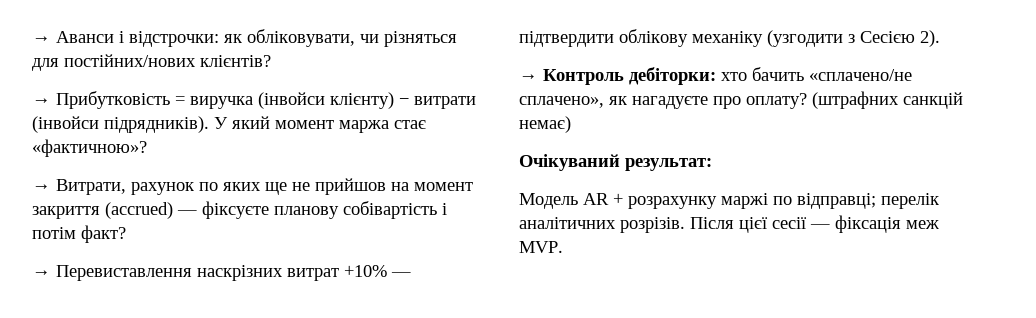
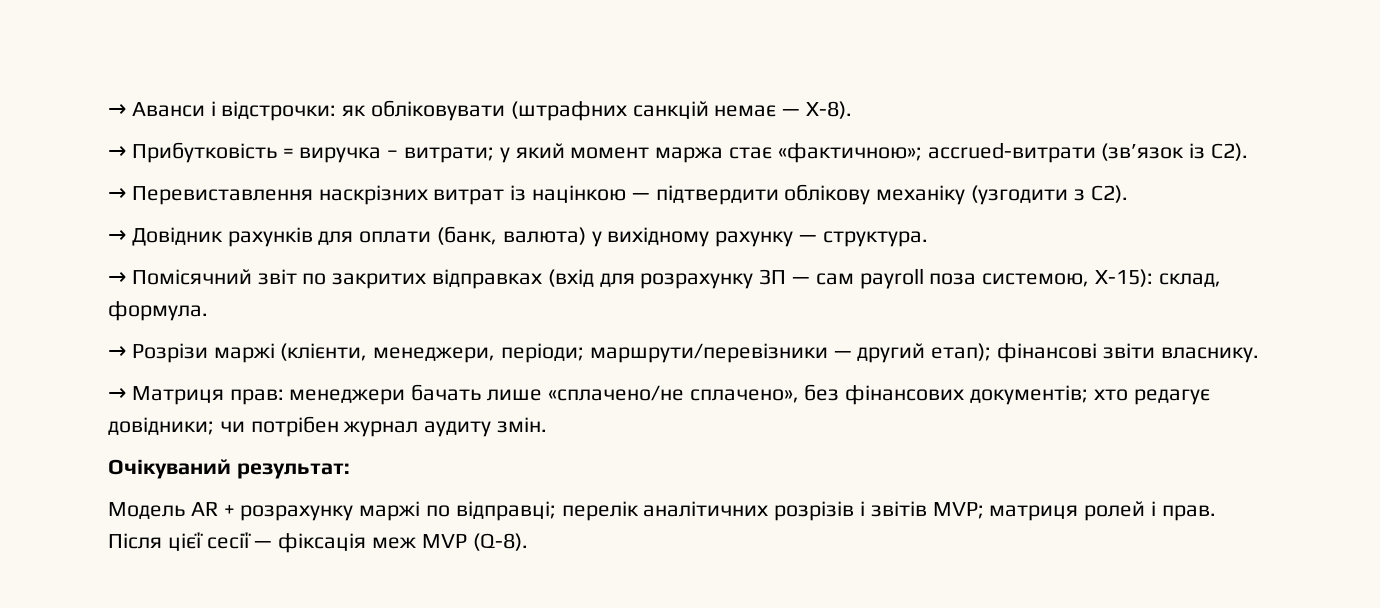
- → Аванси і відстрочки: як обліковувати, чи різняться для постійних/нових клієнтів?
- → Прибутковість = виручка (інвойси клієнту) − витрати (інвойси підрядників). У який момент маржа стає «фактичною»?
- → Витрати, рахунок по яких ще не прийшов на момент закриття (accrued) — фіксуєте планову собівартість і потім факт?
+ → Аванси і відстрочки: як обліковувати (штрафних санкцій немає — X-8).
+ → Прибутковість = виручка − витрати; у який момент маржа стає «фактичною»; accrued-витрати (зв’язок із С2).
- → Перевиставлення наскрізних витрат +10% — підтвердити облікову механіку (узгодити з Сесією 2).
- → Контроль дебіторки: хто бачить «сплачено/не сплачено», як нагадуєте про оплату? (штрафних санкцій немає)
+ → Перевиставлення наскрізних витрат із націнкою — підтвердити облікову механіку (узгодити з С2).
+ → Довідник рахунків для оплати (банк, валюта) у вихідному рахунку — структура.
+ → Помісячний звіт по закритих відправках (вхід для розрахунку ЗП — сам payroll поза системою, X-15): склад, формула.
+ → Розрізи маржі (клієнти, менеджери, періоди; маршрути/перевізники — другий етап); фінансові звіти власнику.
+ → Матриця прав: менеджери бачать лише «сплачено/не сплачено», без фінансових документів; хто редагує довідники; чи потрібен журнал аудиту змін.
- Модель AR + розрахунку маржі по відправці; перелік аналітичних розрізів.
+ Модель AR + розрахунку маржі по відправці; перелік аналітичних розрізів і звітів MVP; матриця ролей і прав.
- Після цієї сесії — фіксація меж MVP.
+ Після цієї сесії — фіксація меж MVP (Q-8).

